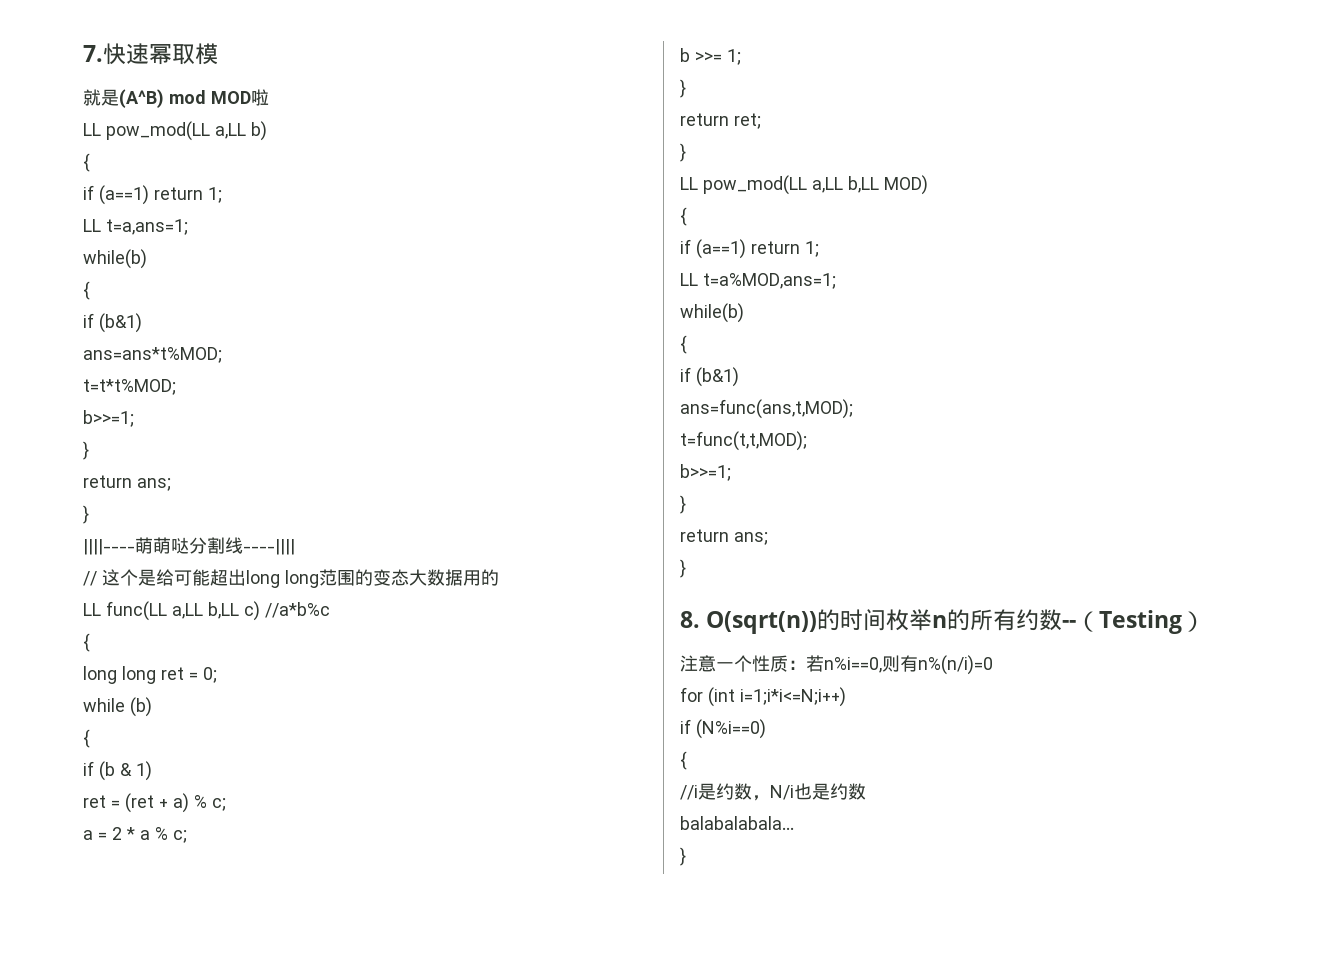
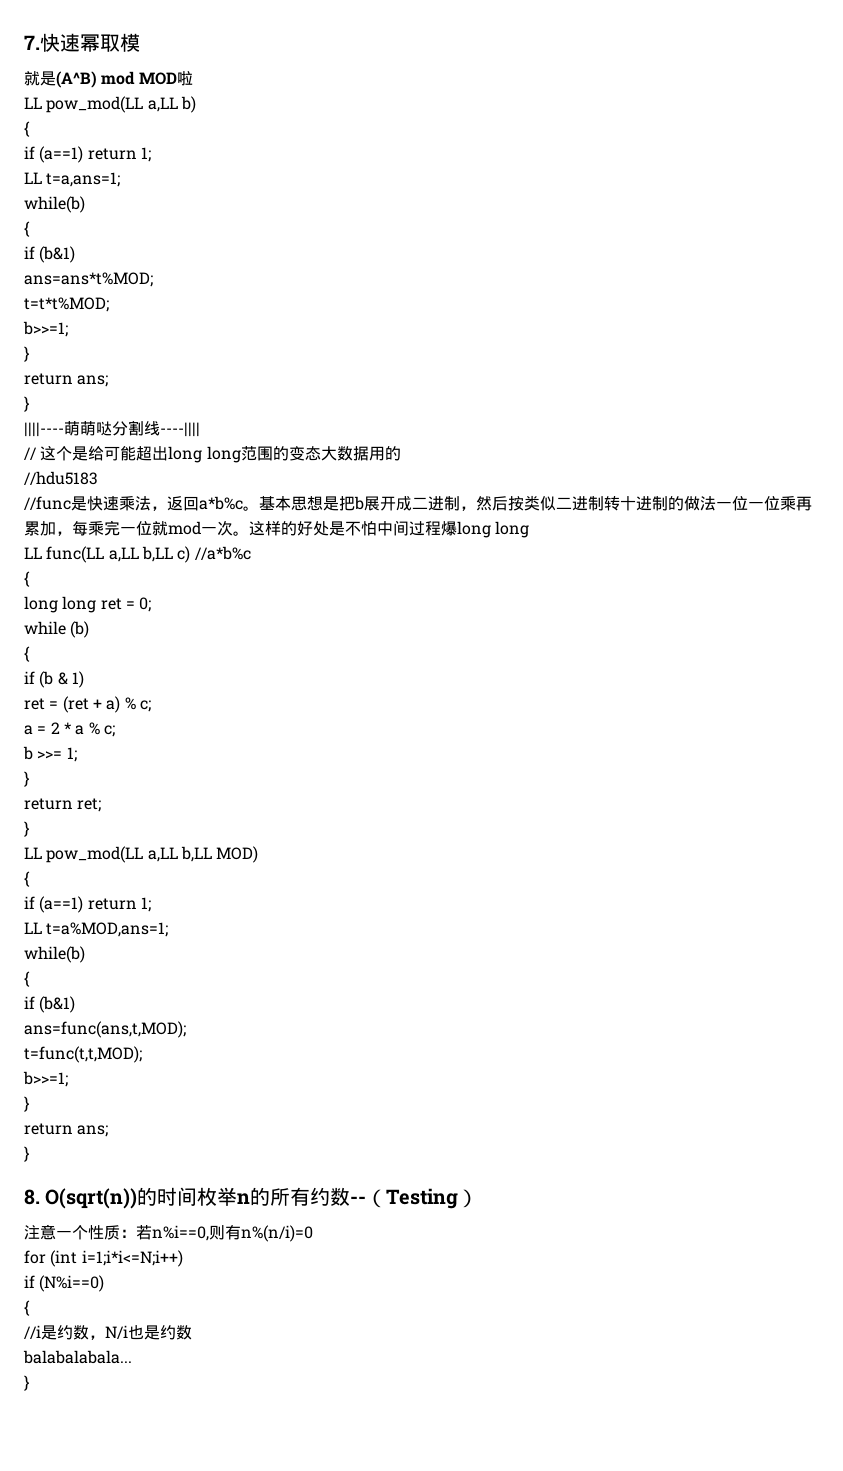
+ //hdu5183
+ //func是快速乘法，返回a*b%c。基本思想是把b展开成二进制，然后按类似二进制转十进制的做法一位一位乘再累加，每乘完一位就mod一次。这样的好处是不怕中间过程爆long long

